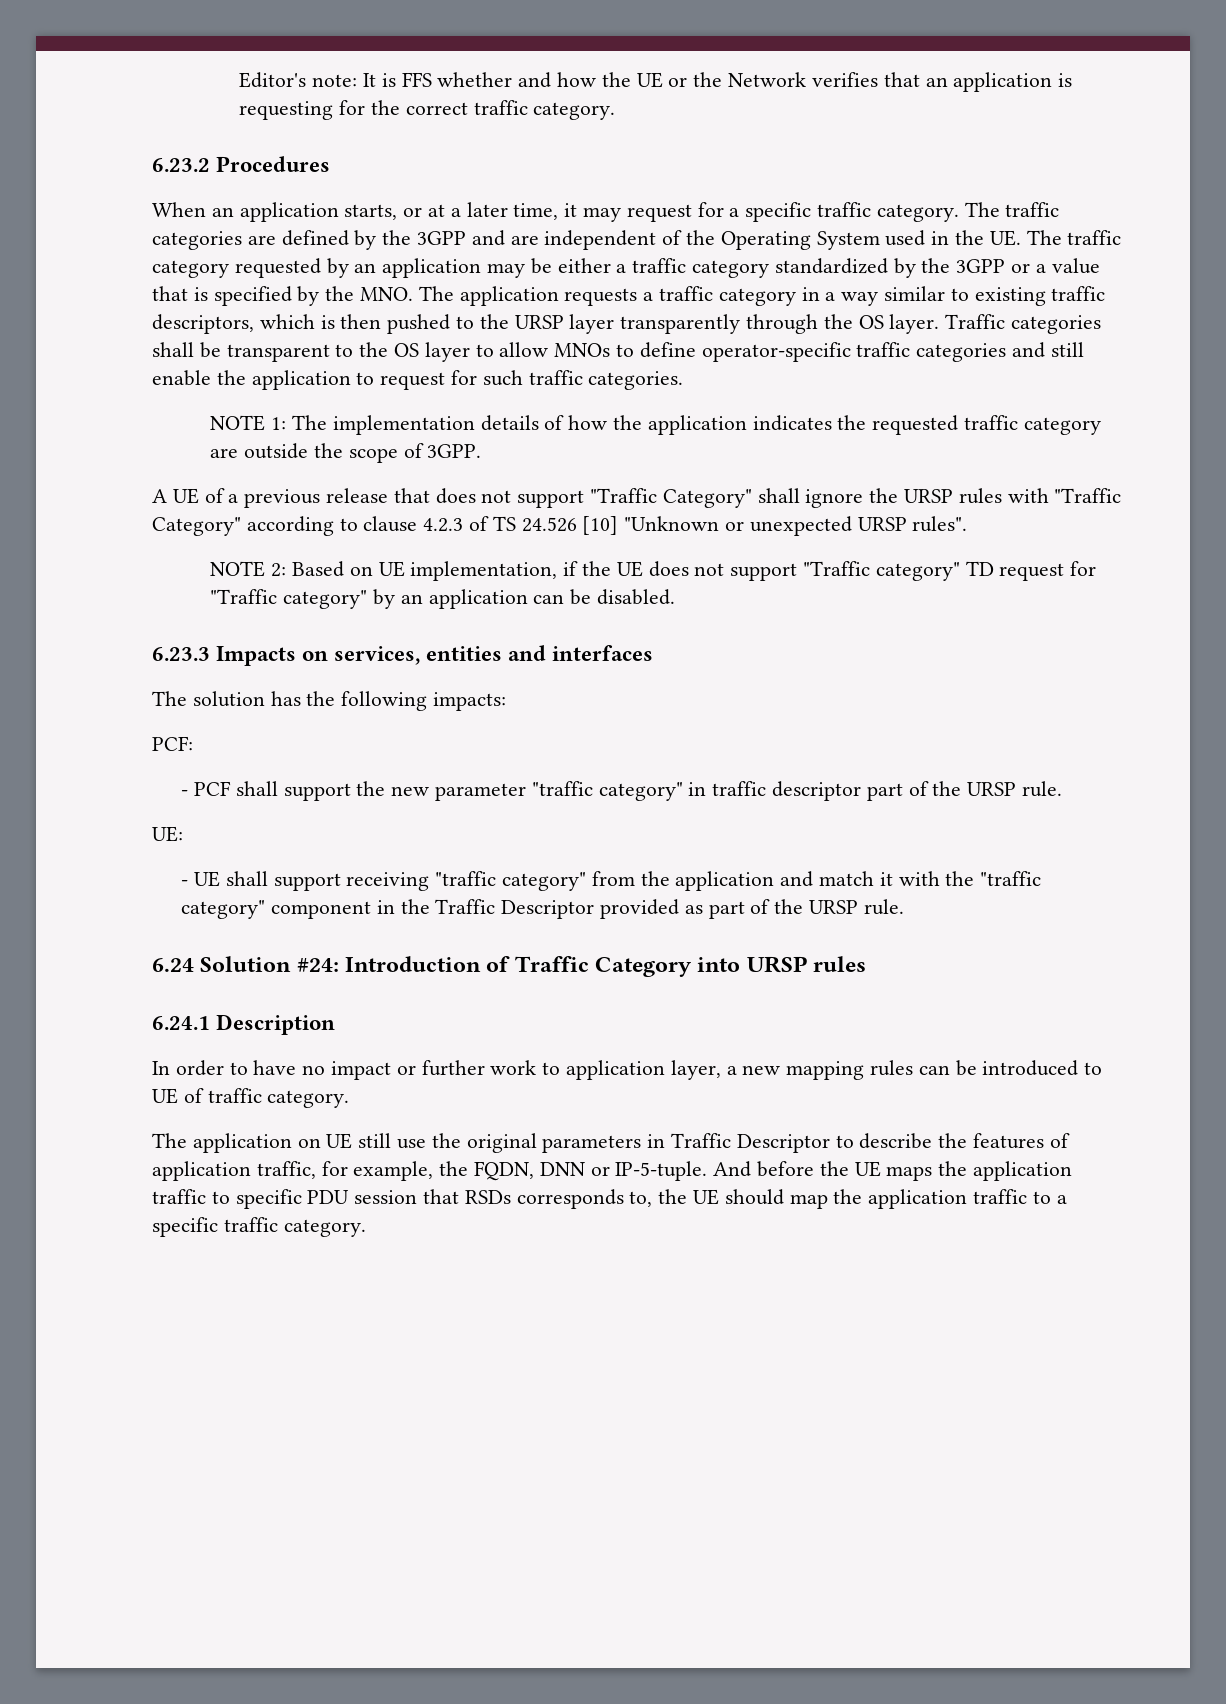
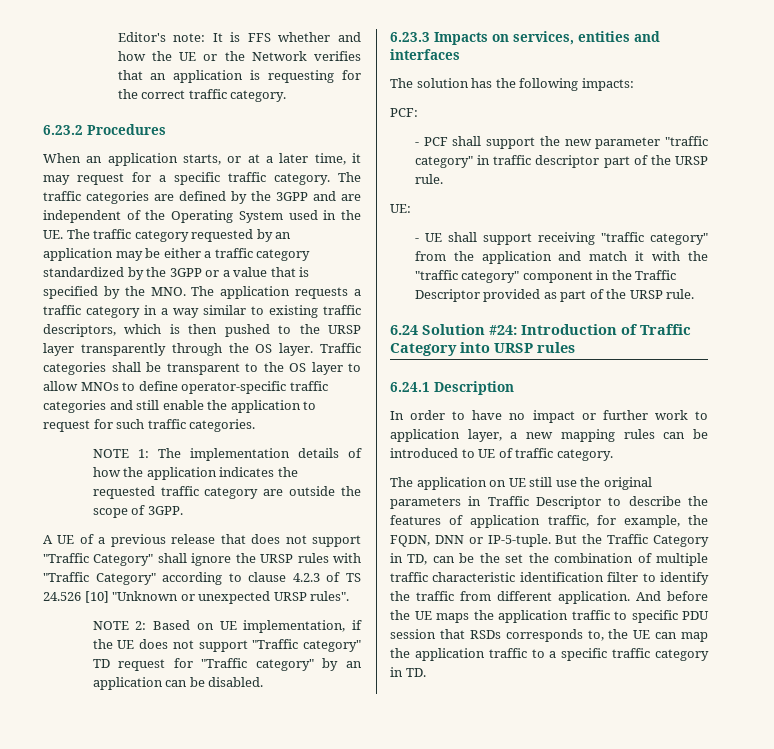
+ But the Traffic Category in TD, can be the set the combination of multiple traffic characteristic identification filter to identify the traffic from different application.
- And before the UE maps the application traffic to specific PDU session that RSDs corresponds to, the UE should map the application traffic to a specific traffic category.
+ And before the UE maps the application traffic to specific PDU session that RSDs corresponds to, the UE can map the application traffic to a specific traffic category in TD.

